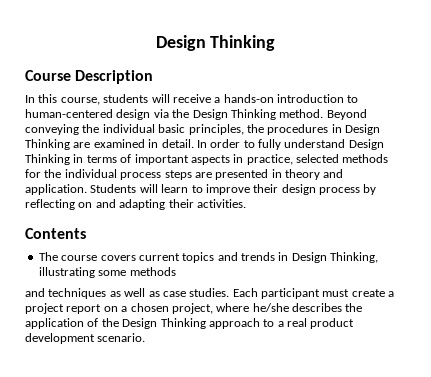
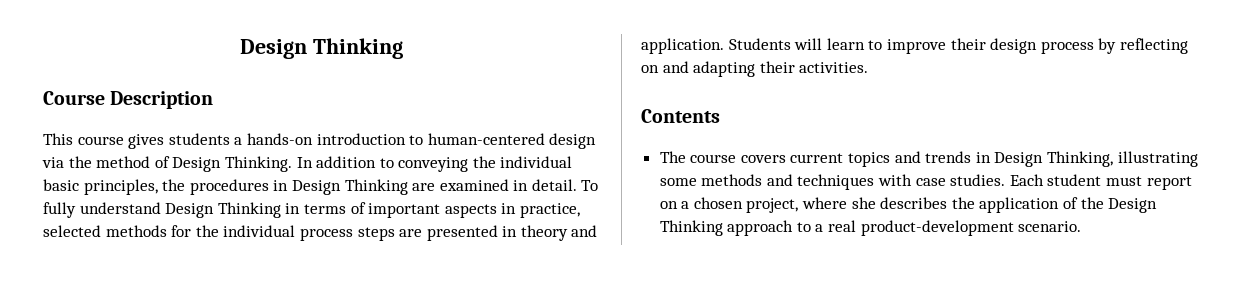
- In this course, students will receive a hands-on introduction to human-centered design via the Design Thinking method. Beyond conveying the individual basic principles, the procedures in Design Thinking are examined in detail.
+ This course gives students a hands-on introduction to human-centered design via the method of Design Thinking. In addition to conveying the individual basic principles, the procedures in Design Thinking are examined in detail.
- In order to fully understand Design Thinking in terms of important aspects in practice, selected methods for the individual process steps are presented in theory and application.
+ To fully understand Design Thinking in terms of important aspects in practice, selected methods for the individual process steps are presented in theory and application.
- The course covers current topics and trends in Design Thinking, illustrating some methods
- and techniques as well as case studies. Each participant must create a project report on a chosen project, where he/she describes the application of the Design Thinking approach to a real product development scenario.
+ The course covers current topics and trends in Design Thinking, illustrating some methods and techniques with case studies. Each student must report on a chosen project, where she describes the application of the Design Thinking approach to a real product-development scenario.

